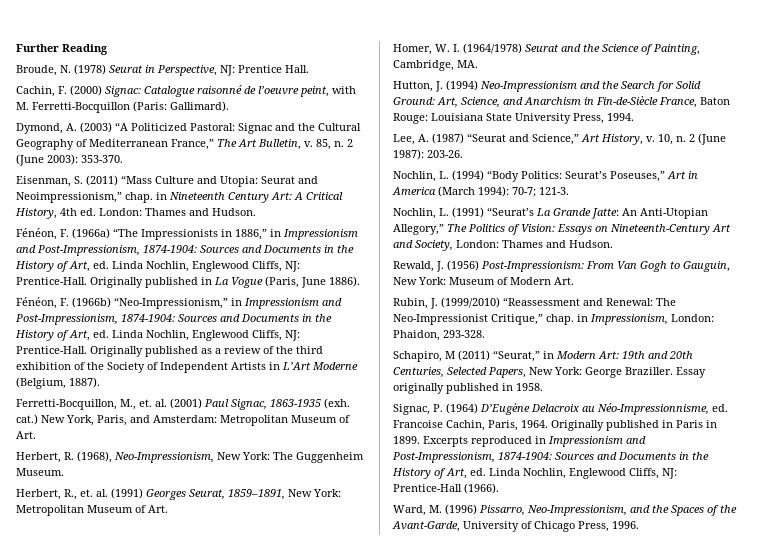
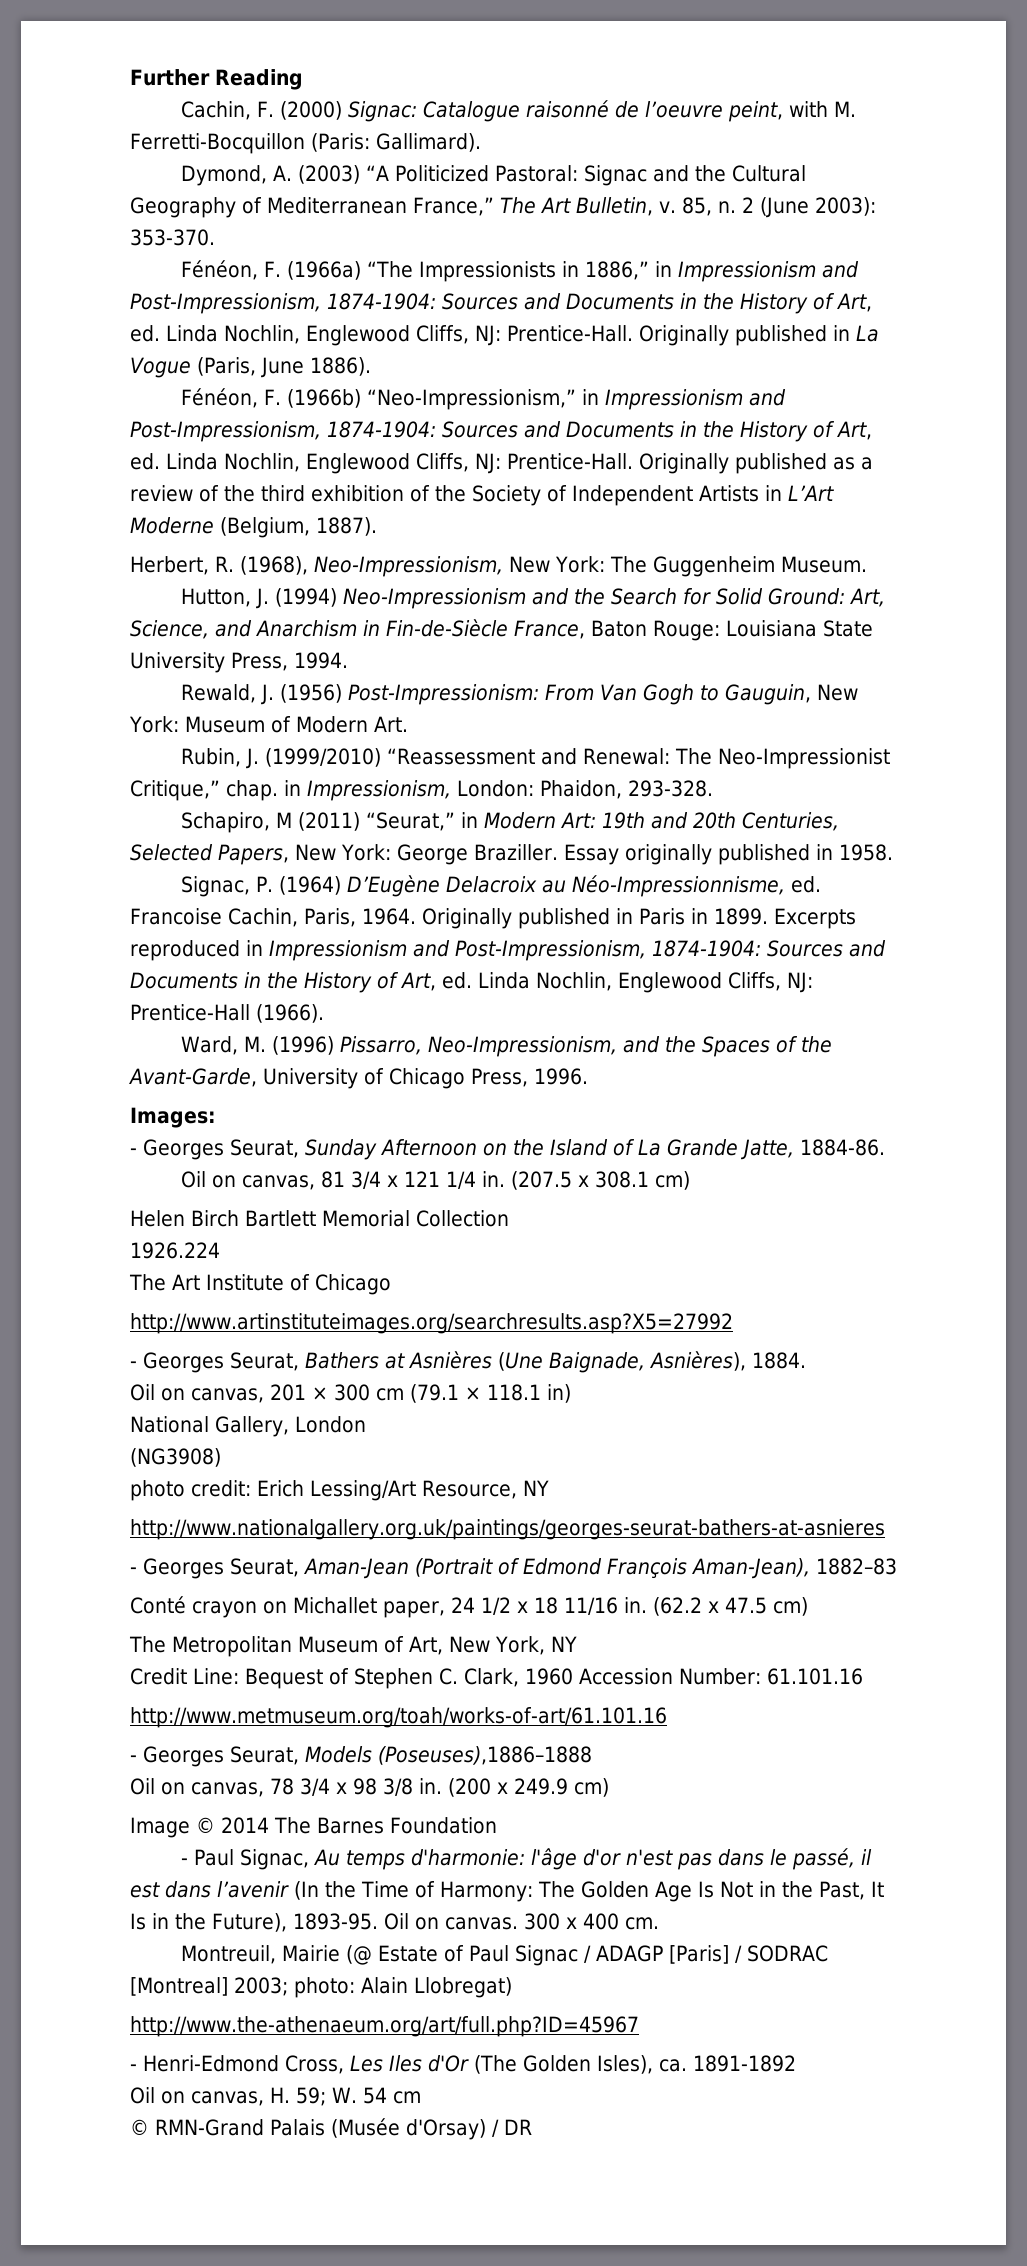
- Broude, N. (1978) Seurat in Perspective, NJ: Prentice Hall.
- Eisenman, S. (2011) “Mass Culture and Utopia: Seurat and Neoimpressionism,” chap. in Nineteenth Century Art: A Critical History, 4th ed. London: Thames and Hudson.
- Ferretti-Bocquillon, M., et. al. (2001) Paul Signac, 1863-1935 (exh. cat.) New York, Paris, and Amsterdam: Metropolitan Museum of Art.
- Herbert, R., et. al. (1991) Georges Seurat, 1859–1891, New York: Metropolitan Museum of Art.
- Homer, W. I. (1964/1978) Seurat and the Science of Painting, Cambridge, MA.
- Lee, A. (1987) “Seurat and Science,” Art History, v. 10, n. 2 (June 1987): 203-26.
- Nochlin, L. (1994) “Body Politics: Seurat’s Poseuses,” Art in America (March 1994): 70-7; 121-3.
- Nochlin, L. (1991) “Seurat’s La Grande Jatte: An Anti-Utopian Allegory,” The Politics of Vision: Essays on Nineteenth-Century Art and Society, London: Thames and Hudson.
+ Images:
+ - Georges Seurat, Sunday Afternoon on the Island of La Grande Jatte, 1884-86.
+ Oil on canvas, 81 3/4 x 121 1/4 in. (207.5 x 308.1 cm)
+ Helen Birch Bartlett Memorial Collection
+ 1926.224
+ The Art Institute of Chicago
+ http://www.artinstituteimages.org/searchresults.asp?X5=27992
+ - Georges Seurat, Bathers at Asnières (Une Baignade, Asnières), 1884.
+ Oil on canvas, 201 × 300 cm (79.1 × 118.1 in)
+ National Gallery, London
+ (NG3908)
+ photo credit: Erich Lessing/Art Resource, NY
+ http://www.nationalgallery.org.uk/paintings/georges-seurat-bathers-at-asnieres
+ - Georges Seurat, Aman-Jean (Portrait of Edmond François Aman-Jean), 1882–83
+ Conté crayon on Michallet paper, 24 1/2 x 18 11/16 in. (62.2 x 47.5 cm)
+ The Metropolitan Museum of Art, New York, NY
+ Credit Line: Bequest of Stephen C. Clark, 1960 Accession Number: 61.101.16
+ http://www.metmuseum.org/toah/works-of-art/61.101.16
+ - Georges Seurat, Models (Poseuses),1886–1888
+ Oil on canvas, 78 3/4 x 98 3/8 in. (200 x 249.9 cm)
+ Image © 2014 The Barnes Foundation
+ - Paul Signac, Au temps d'harmonie: l'âge d'or n'est pas dans le passé, il est dans l’avenir (In the Time of Harmony: The Golden Age Is Not in the Past, It Is in the Future), 1893-95. Oil on canvas. 300 x 400 cm.
+ Montreuil, Mairie (@ Estate of Paul Signac / ADAGP [Paris] / SODRAC [Montreal] 2003; photo: Alain Llobregat)
+ http://www.the-athenaeum.org/art/full.php?ID=45967
+ - Henri-Edmond Cross, Les Iles d'Or (The Golden Isles), ca. 1891-1892
+ Oil on canvas, H. 59; W. 54 cm
+ © RMN-Grand Palais (Musée d'Orsay) / DR

